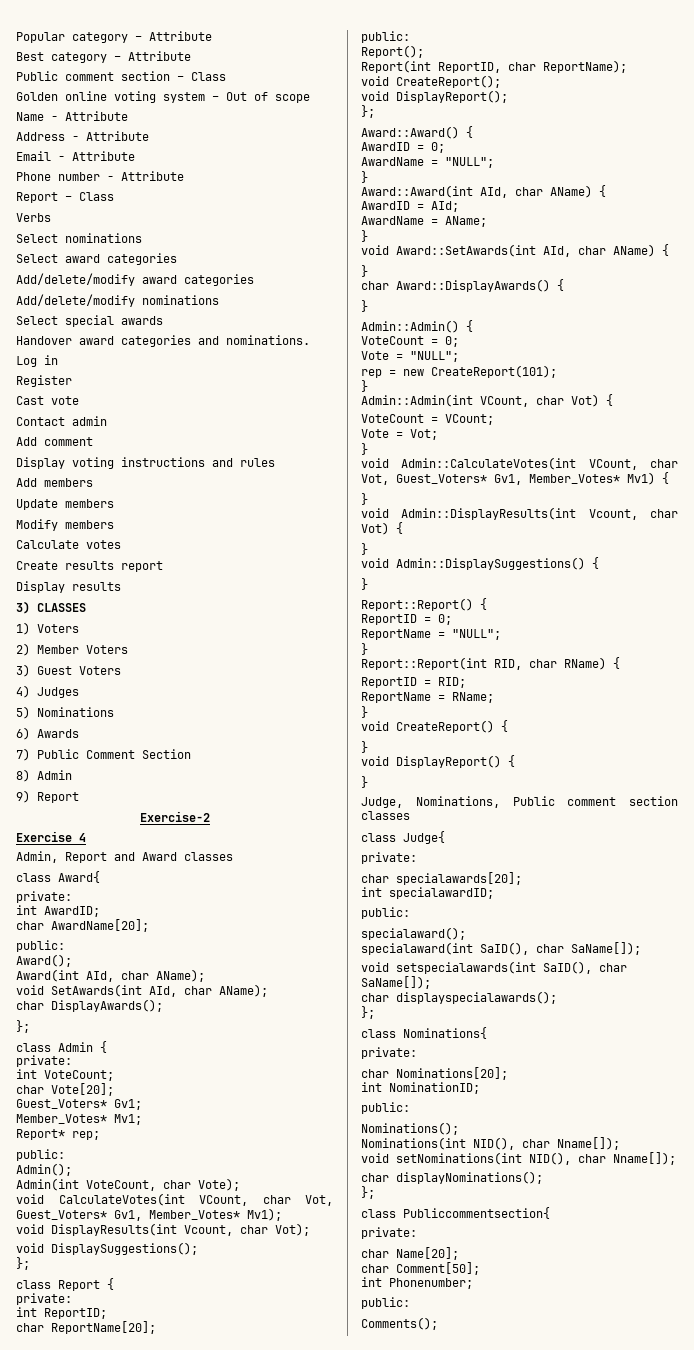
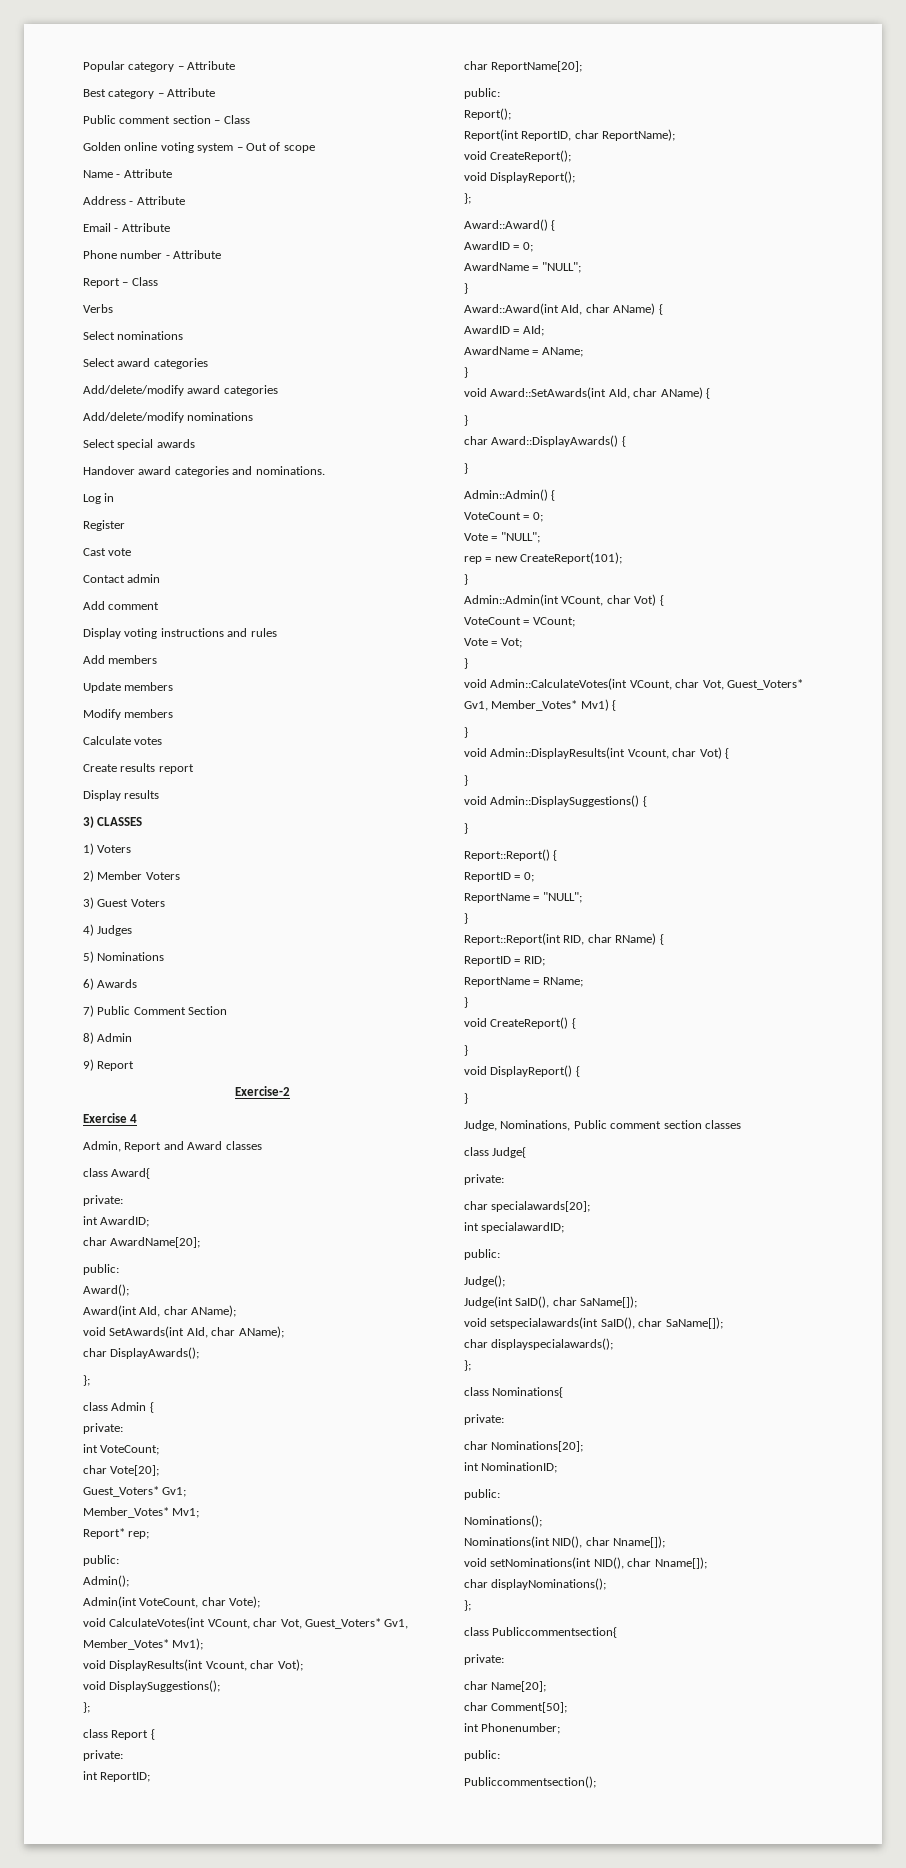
- specialaward();
- specialaward(int SaID(), char SaName[]);
+ Judge();
+ Judge(int SaID(), char SaName[]);
- Comments();
+ Publiccommentsection();

